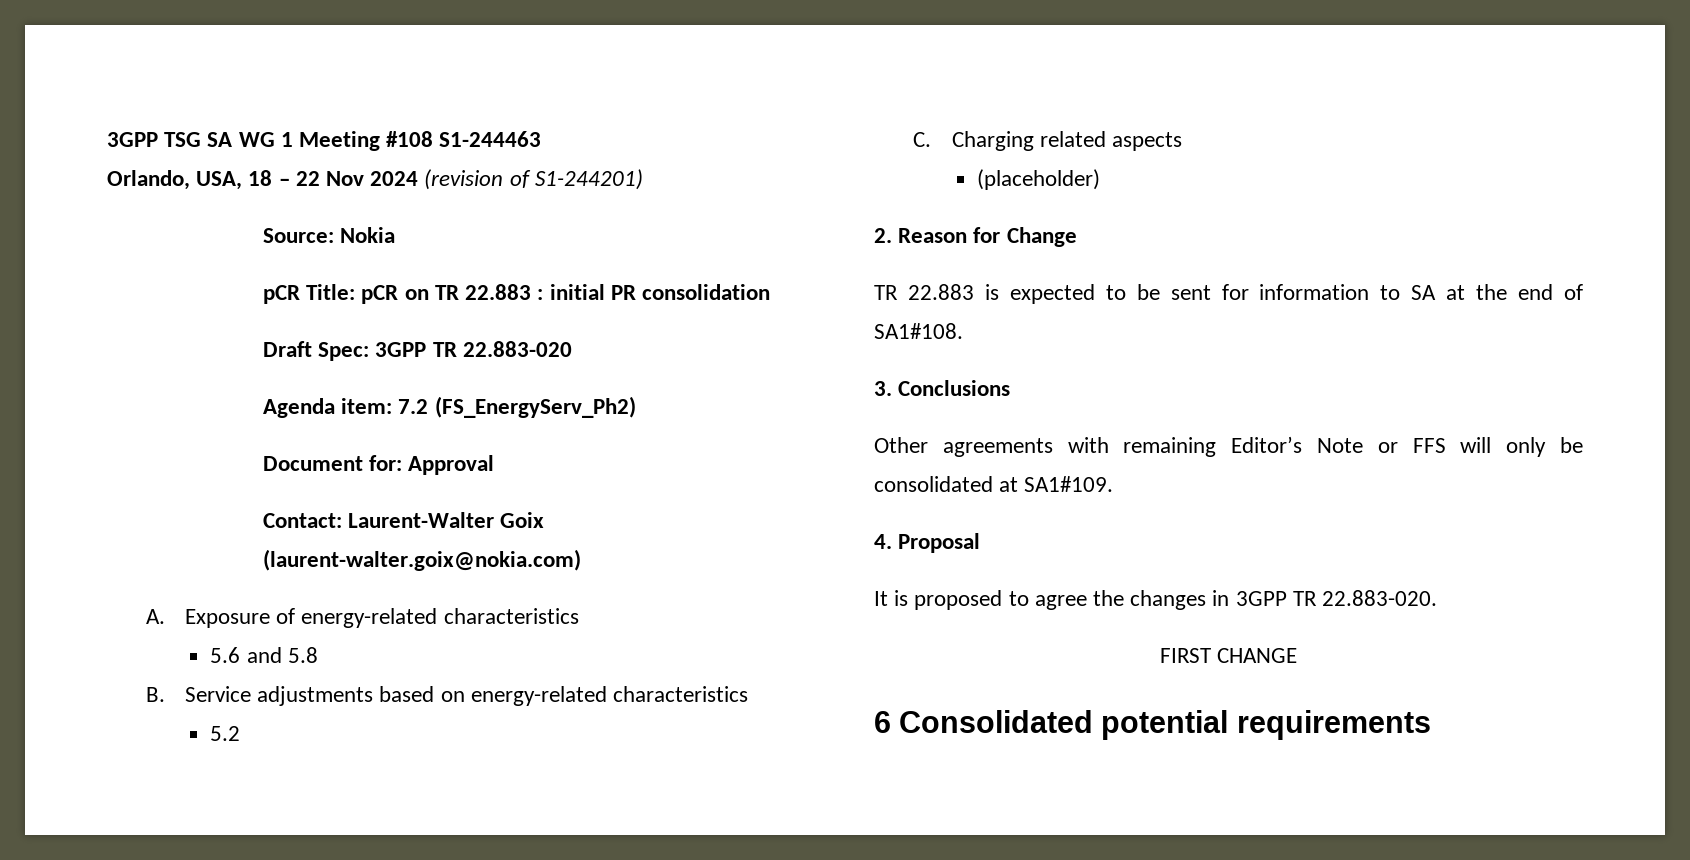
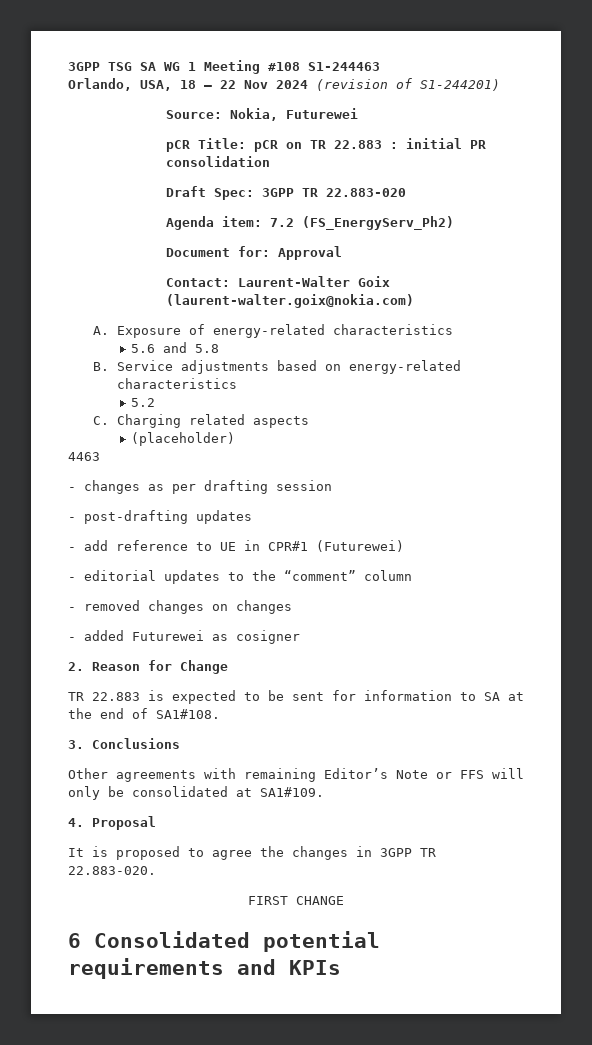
- Source: Nokia
+ Source: Nokia, Futurewei
+ 4463
+ - changes as per drafting session
+ - post-drafting updates
+ - add reference to UE in CPR#1 (Futurewei)
+ - editorial updates to the “comment” column
+ - removed changes on changes
+ - added Futurewei as cosigner
- 6 Consolidated potential requirements
+ 6 Consolidated potential requirements and KPIs

